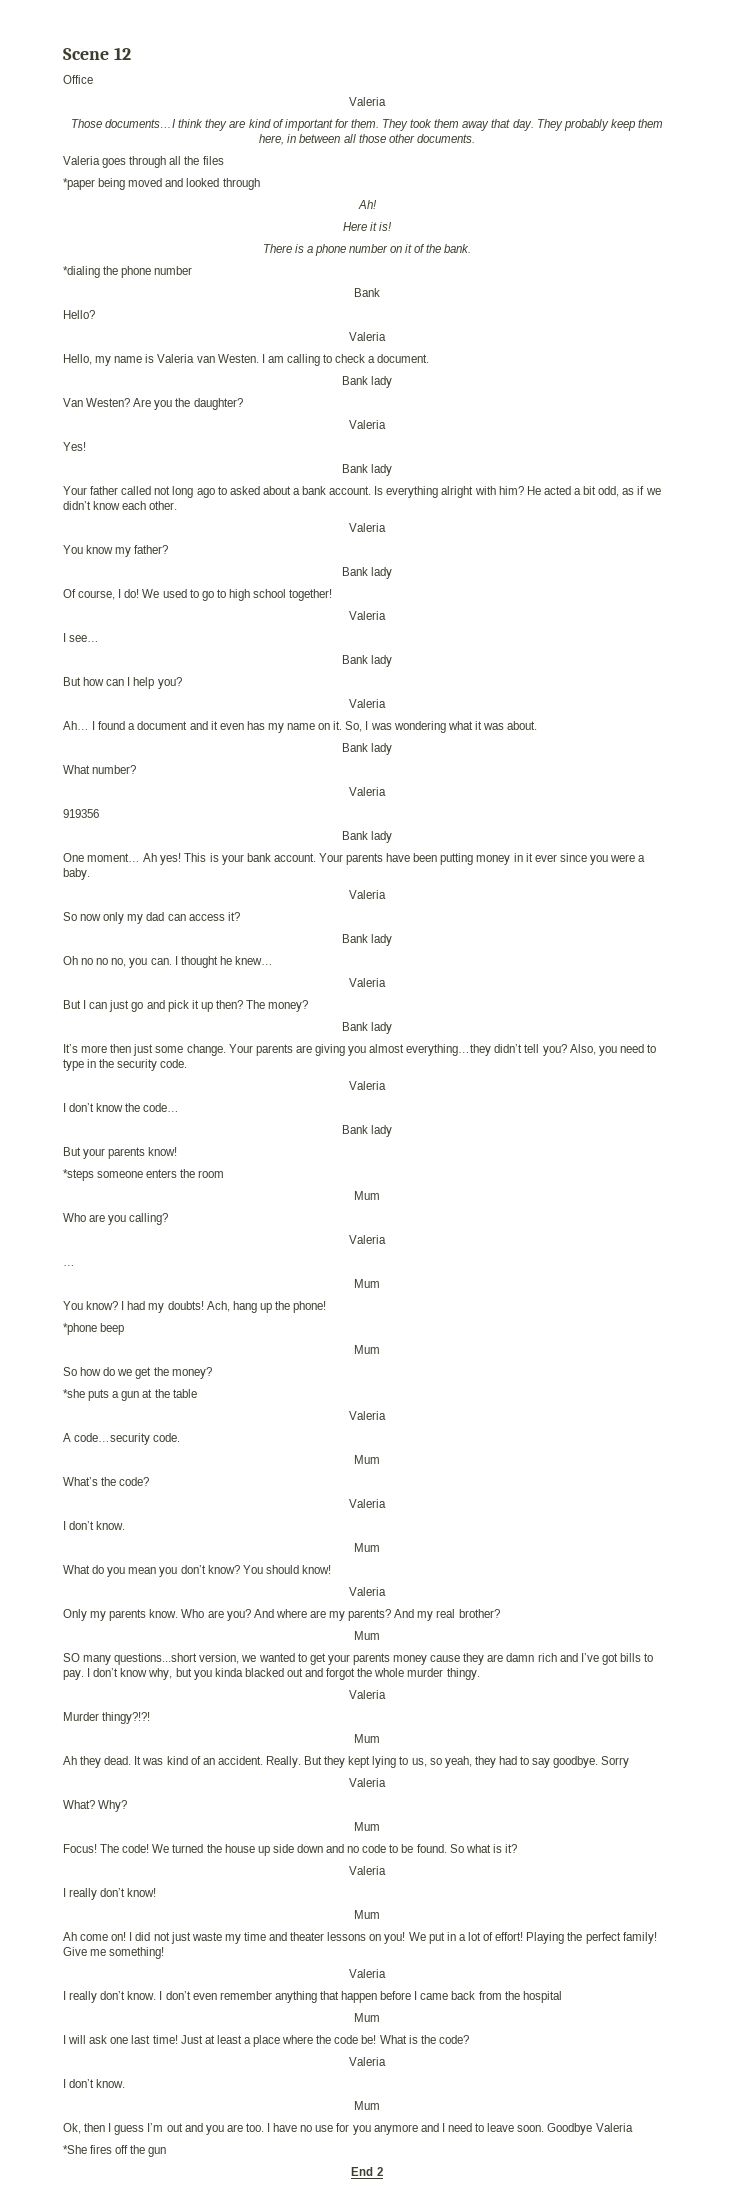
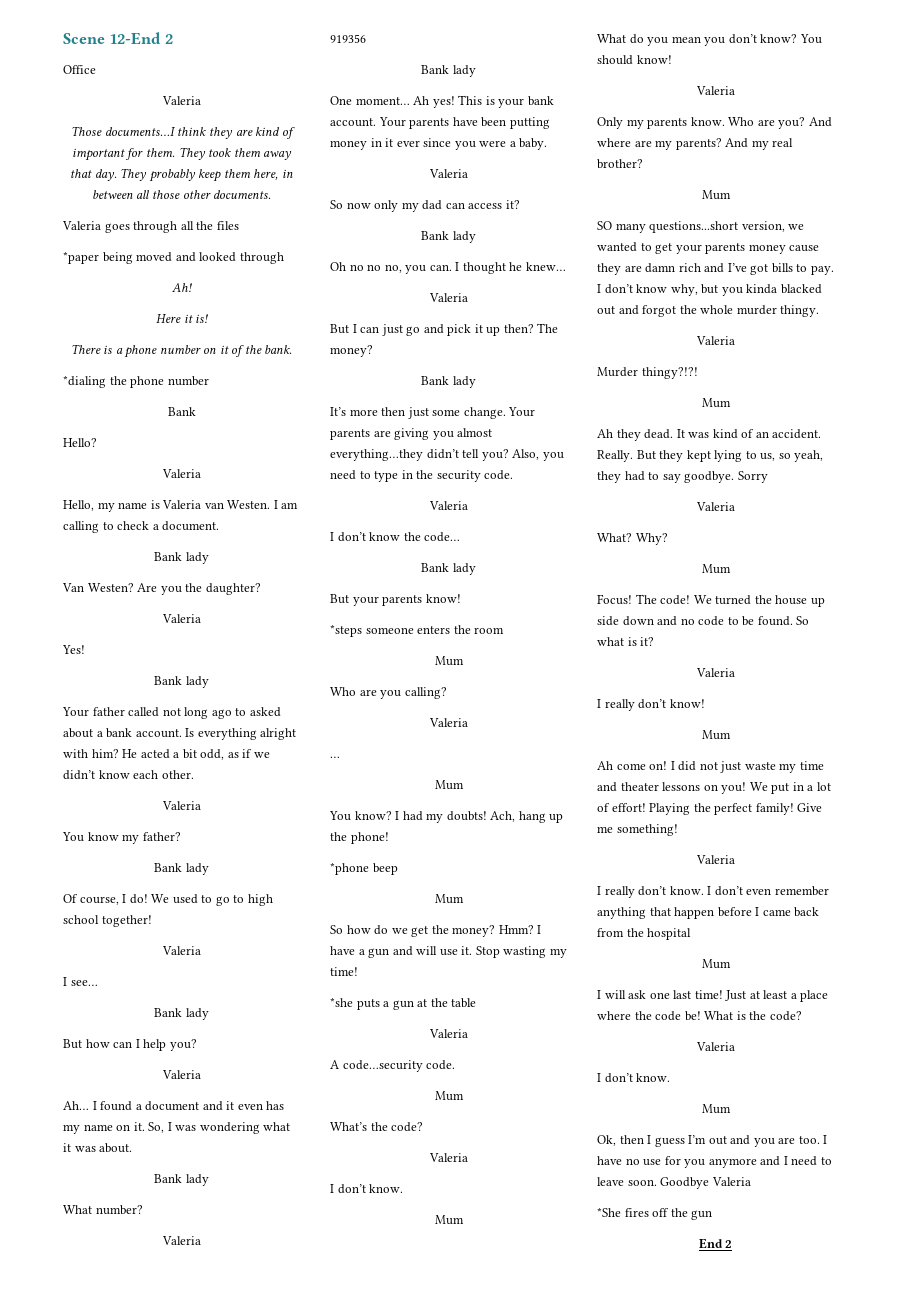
- Scene 12
+ Scene 12-End 2
+ Hmm? I have a gun and will use it. Stop wasting my time!

